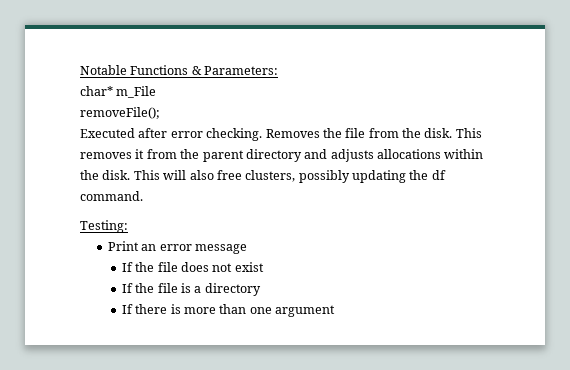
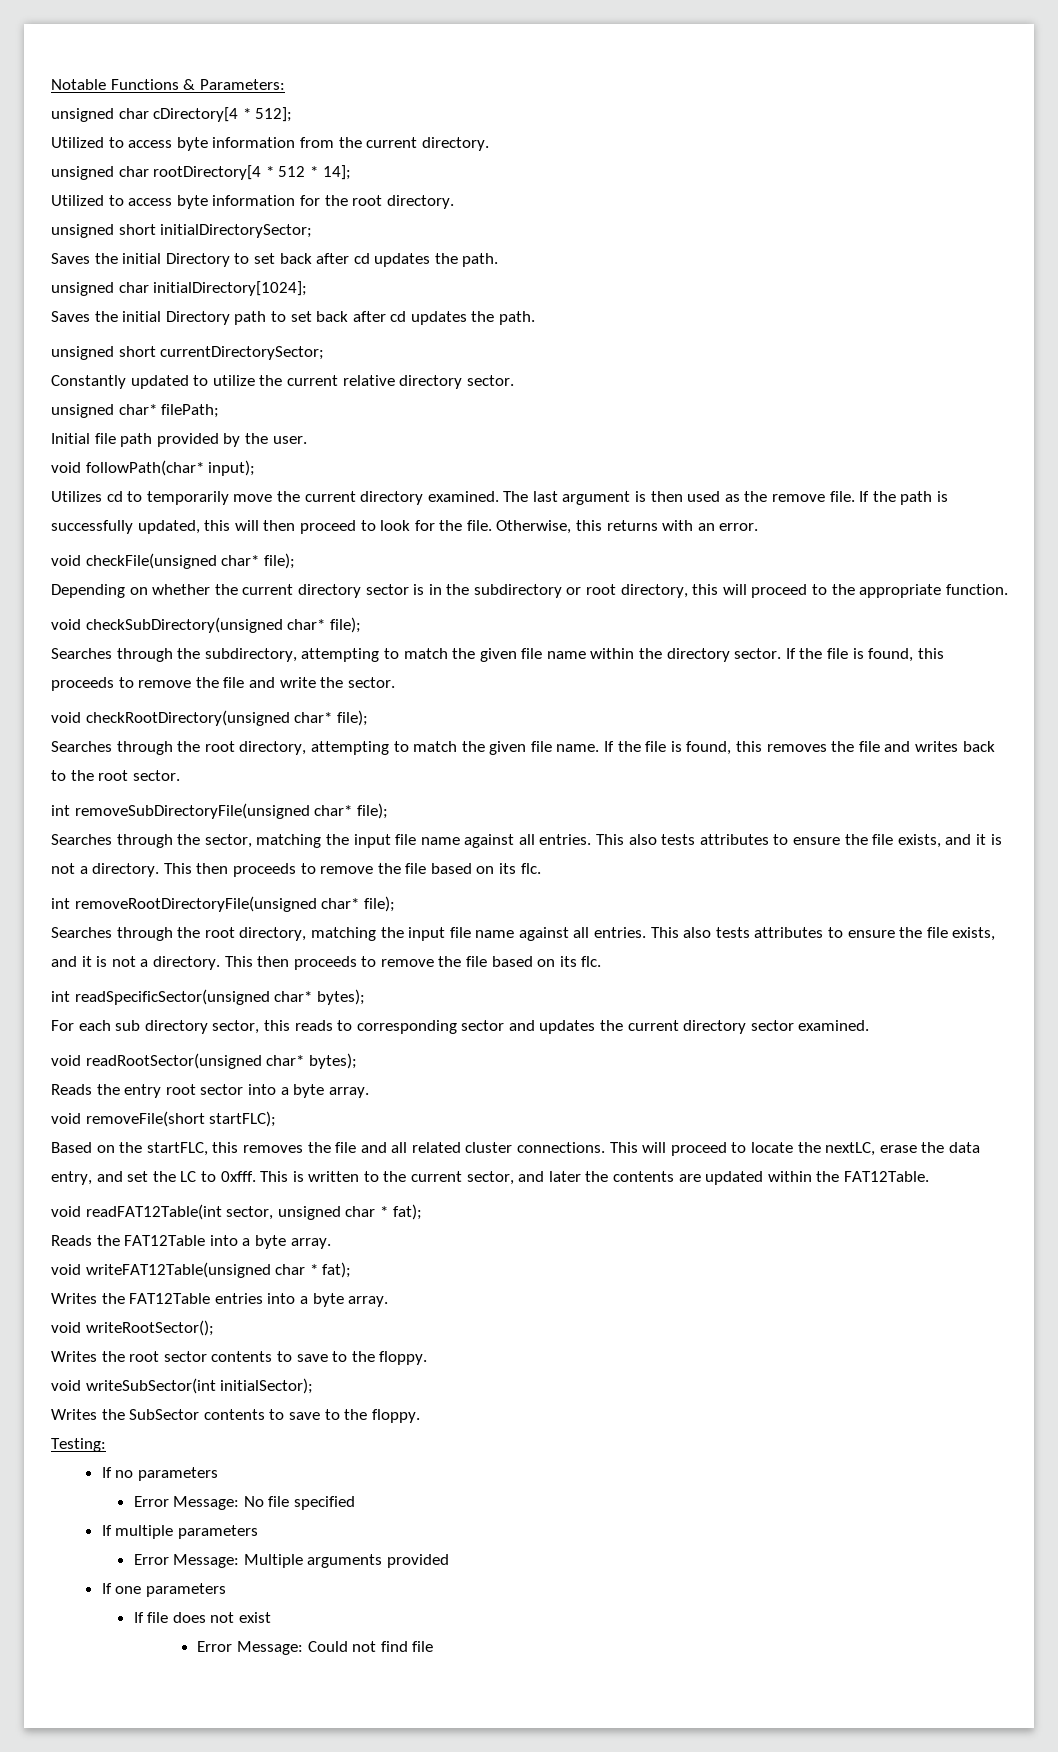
- char* m_File
- removeFile();
- Executed after error checking. Removes the file from the disk. This removes it from the parent directory and adjusts allocations within the disk. This will also free clusters, possibly updating the df command.
+ unsigned char cDirectory[4 * 512];
+ Utilized to access byte information from the current directory.
+ unsigned char rootDirectory[4 * 512 * 14];
+ Utilized to access byte information for the root directory.
+ unsigned short initialDirectorySector;
+ Saves the initial Directory to set back after cd updates the path.
+ unsigned char initialDirectory[1024];
+ Saves the initial Directory path to set back after cd updates the path.
+ unsigned short currentDirectorySector;
+ Constantly updated to utilize the current relative directory sector.
+ unsigned char* filePath;
+ Initial file path provided by the user.
+ void followPath(char* input);
+ Utilizes cd to temporarily move the current directory examined. The last argument is then used as the remove file. If the path is successfully updated, this will then proceed to look for the file. Otherwise, this returns with an error.
+ void checkFile(unsigned char* file);
+ Depending on whether the current directory sector is in the subdirectory or root directory, this will proceed to the appropriate function.
+ void checkSubDirectory(unsigned char* file);
+ Searches through the subdirectory, attempting to match the given file name within the directory sector. If the file is found, this proceeds to remove the file and write the sector.
+ void checkRootDirectory(unsigned char* file);
+ Searches through the root directory, attempting to match the given file name. If the file is found, this removes the file and writes back to the root sector.
+ int removeSubDirectoryFile(unsigned char* file);
+ Searches through the sector, matching the input file name against all entries. This also tests attributes to ensure the file exists, and it is not a directory. This then proceeds to remove the file based on its flc.
+ int removeRootDirectoryFile(unsigned char* file);
+ Searches through the root directory, matching the input file name against all entries. This also tests attributes to ensure the file exists, and it is not a directory. This then proceeds to remove the file based on its flc.
+ int readSpecificSector(unsigned char* bytes);
+ For each sub directory sector, this reads to corresponding sector and updates the current directory sector examined.
+ void readRootSector(unsigned char* bytes);
+ Reads the entry root sector into a byte array.
+ void removeFile(short startFLC);
+ Based on the startFLC, this removes the file and all related cluster connections. This will proceed to locate the nextLC, erase the data entry, and set the LC to 0xfff. This is written to the current sector, and later the contents are updated within the FAT12Table.
+ void readFAT12Table(int sector, unsigned char * fat);
+ Reads the FAT12Table into a byte array.
+ void writeFAT12Table(unsigned char * fat);
+ Writes the FAT12Table entries into a byte array.
+ void writeRootSector();
+ Writes the root sector contents to save to the floppy.
+ void writeSubSector(int initialSector);
+ Writes the SubSector contents to save to the floppy.
  Testing:
- Print an error message
- If the file does not exist
- If the file is a directory
- If there is more than one argument
+ If no parameters
+ Error Message: No file specified
+ If multiple parameters
+ Error Message: Multiple arguments provided
+ If one parameters
+ If file does not exist
+ Error Message: Could not find file

